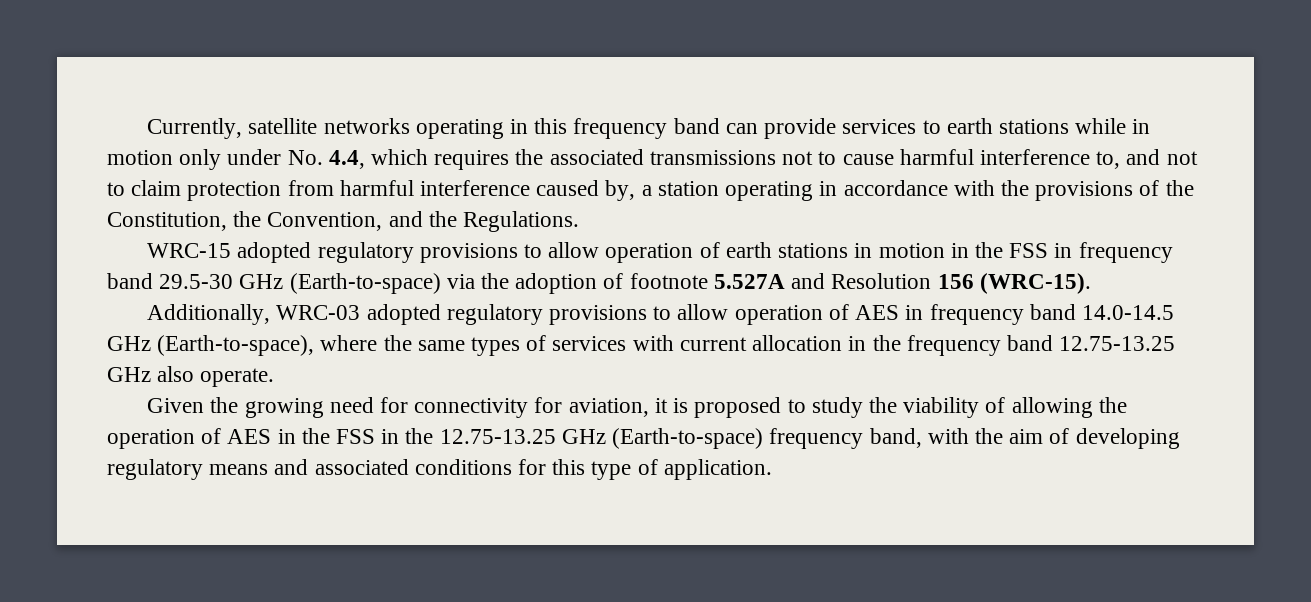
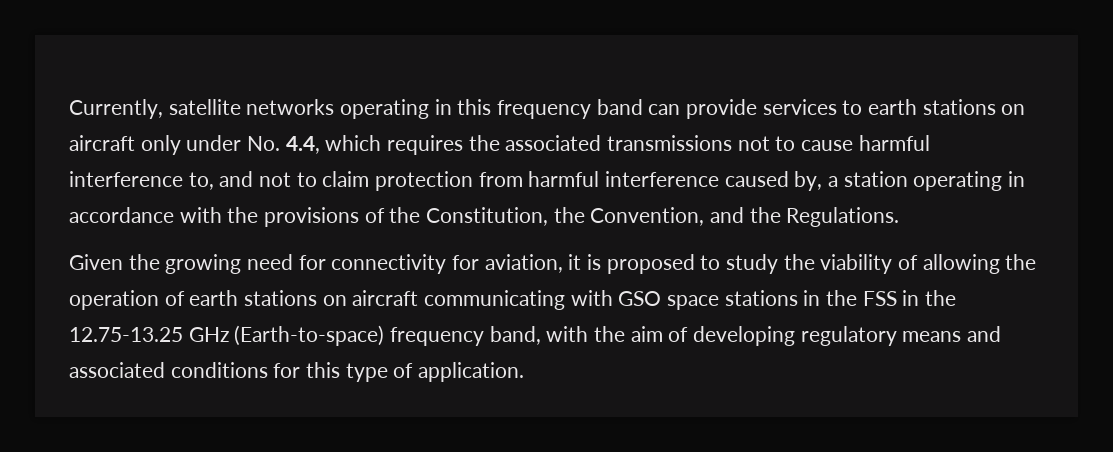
- Currently, satellite networks operating in this frequency band can provide services to earth stations while in motion only under No. 4.4, which requires the associated transmissions not to cause harmful interference to, and not to claim protection from harmful interference caused by, a station operating in accordance with the provisions of the Constitution, the Convention, and the Regulations.
+ Currently, satellite networks operating in this frequency band can provide services to earth stations on aircraft only under No. 4.4, which requires the associated transmissions not to cause harmful interference to, and not to claim protection from harmful interference caused by, a station operating in accordance with the provisions of the Constitution, the Convention, and the Regulations.
- WRC-15 adopted regulatory provisions to allow operation of earth stations in motion in the FSS in frequency band 29.5-30 GHz (Earth-to-space) via the adoption of footnote 5.527A and Resolution 156 (WRC-15).
- Additionally, WRC-03 adopted regulatory provisions to allow operation of AES in frequency band 14.0-14.5 GHz (Earth-to-space), where the same types of services with current allocation in the frequency band 12.75-13.25 GHz also operate.
- Given the growing need for connectivity for aviation, it is proposed to study the viability of allowing the operation of AES in the FSS in the 12.75-13.25 GHz (Earth-to-space) frequency band, with the aim of developing regulatory means and associated conditions for this type of application.
+ Given the growing need for connectivity for aviation, it is proposed to study the viability of allowing the operation of earth stations on aircraft communicating with GSO space stations in the FSS in the 12.75-13.25 GHz (Earth-to-space) frequency band, with the aim of developing regulatory means and associated conditions for this type of application.

